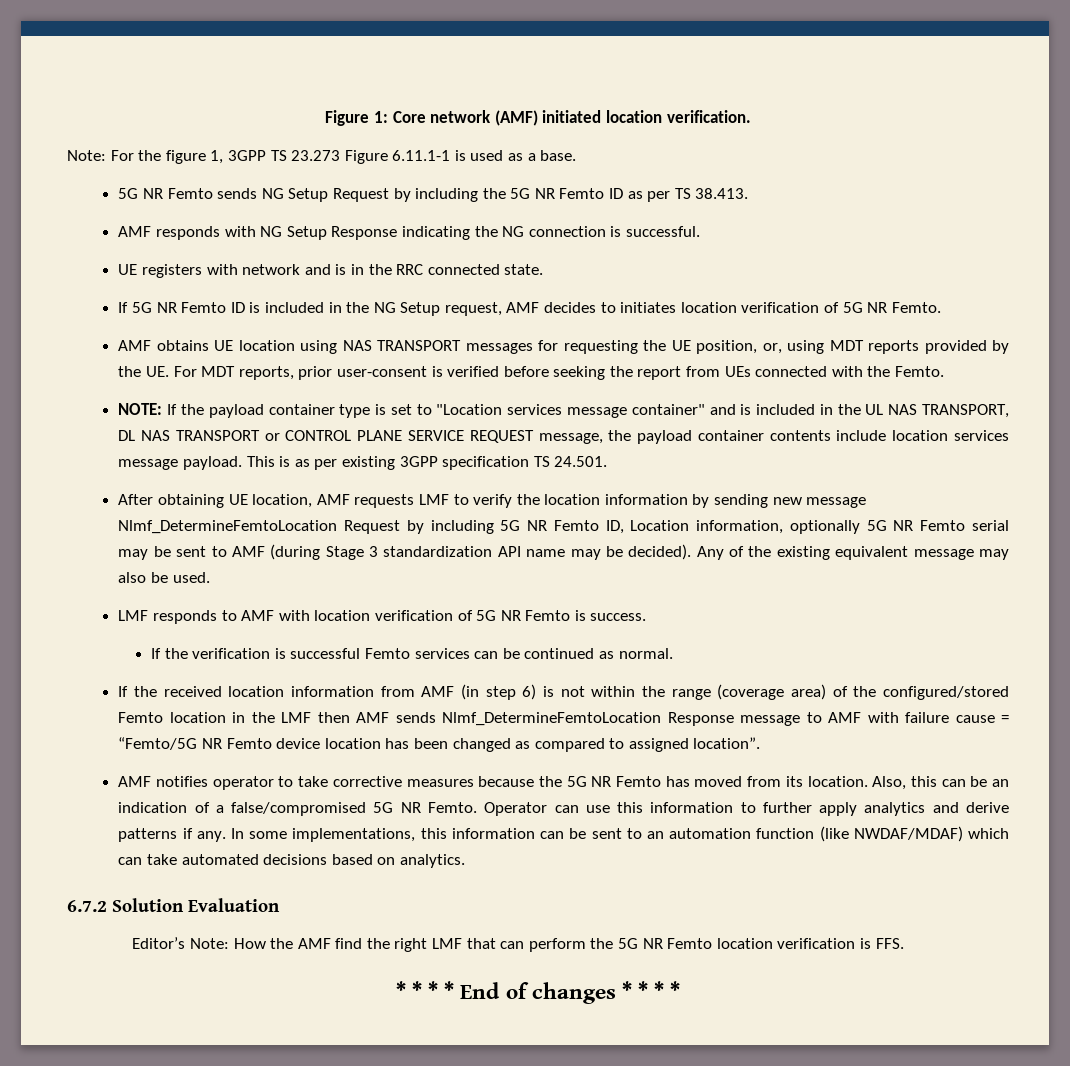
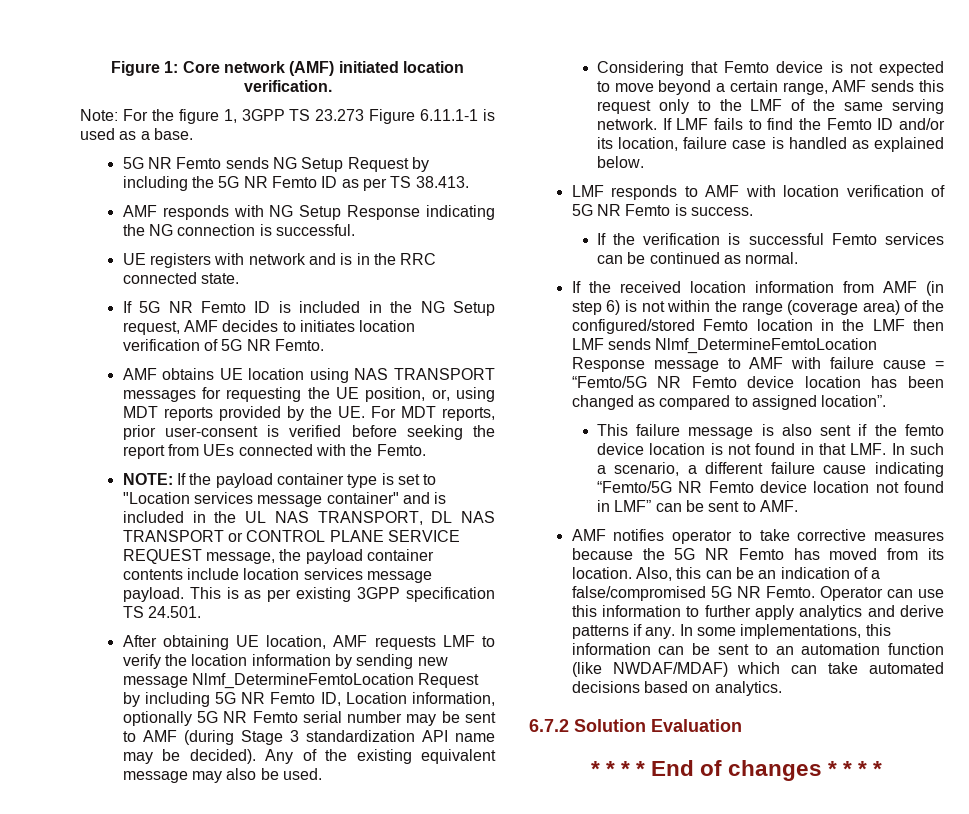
- After obtaining UE location, AMF requests LMF to verify the location information by sending new message Nlmf_DetermineFemtoLocation Request by including 5G NR Femto ID, Location information, optionally 5G NR Femto serial may be sent to AMF (during Stage 3 standardization API name may be decided).
+ After obtaining UE location, AMF requests LMF to verify the location information by sending new message Nlmf_DetermineFemtoLocation Request by including 5G NR Femto ID, Location information, optionally 5G NR Femto serial number may be sent to AMF (during Stage 3 standardization API name may be decided).
+ Considering that Femto device is not expected to move beyond a certain range, AMF sends this request only to the LMF of the same serving network. If LMF fails to find the Femto ID and/or its location, failure case is handled as explained below.
- If the received location information from AMF (in step 6) is not within the range (coverage area) of the configured/stored Femto location in the LMF then AMF sends Nlmf_DetermineFemtoLocation Response message to AMF with failure cause = “Femto/5G NR Femto device location has been changed as compared to assigned location”.
+ If the received location information from AMF (in step 6) is not within the range (coverage area) of the configured/stored Femto location in the LMF then LMF sends Nlmf_DetermineFemtoLocation Response message to AMF with failure cause = “Femto/5G NR Femto device location has been changed as compared to assigned location”.
+ This failure message is also sent if the femto device location is not found in that LMF. In such a scenario, a different failure cause indicating “Femto/5G NR Femto device location not found in LMF” can be sent to AMF.
- Editor’s Note: How the AMF find the right LMF that can perform the 5G NR Femto location verification is FFS.

